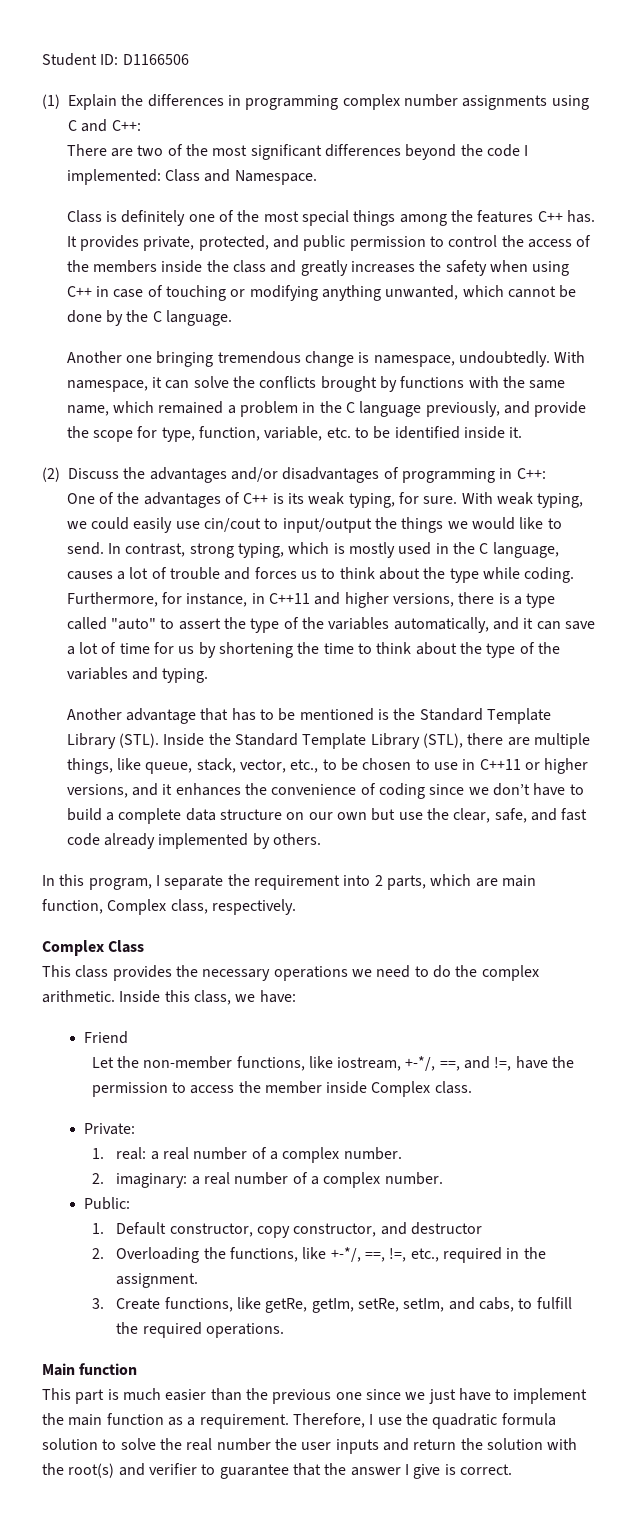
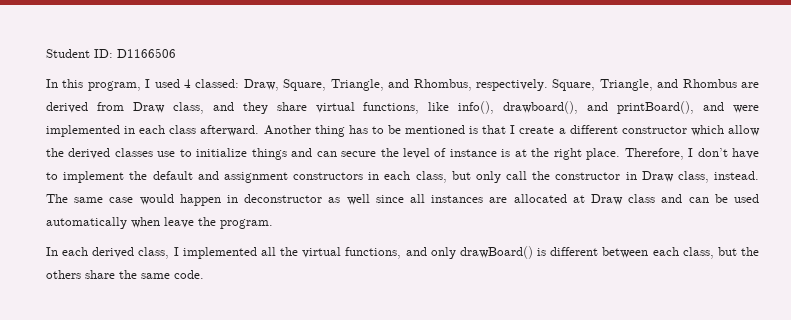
- (1) Explain the differences in programming complex number assignments using C and C++:
- There are two of the most significant differences beyond the code I implemented: Class and Namespace.
- Class is definitely one of the most special things among the features C++ has. It provides private, protected, and public permission to control the access of the members inside the class and greatly increases the safety when using C++ in case of touching or modifying anything unwanted, which cannot be done by the C language.
- Another one bringing tremendous change is namespace, undoubtedly. With namespace, it can solve the conflicts brought by functions with the same name, which remained a problem in the C language previously, and provide the scope for type, function, variable, etc. to be identified inside it.
- (2) Discuss the advantages and/or disadvantages of programming in C++:
- One of the advantages of C++ is its weak typing, for sure. With weak typing, we could easily use cin/cout to input/output the things we would like to send. In contrast, strong typing, which is mostly used in the C language, causes a lot of trouble and forces us to think about the type while coding. Furthermore, for instance, in C++11 and higher versions, there is a type called "auto" to assert the type of the variables automatically, and it can save a lot of time for us by shortening the time to think about the type of the variables and typing.
- Another advantage that has to be mentioned is the Standard Template Library (STL). Inside the Standard Template Library (STL), there are multiple things, like queue, stack, vector, etc., to be chosen to use in C++11 or higher versions, and it enhances the convenience of coding since we don’t have to build a complete data structure on our own but use the clear, safe, and fast code already implemented by others.
- In this program, I separate the requirement into 2 parts, which are main function, Complex class, respectively.
- Complex Class
- This class provides the necessary operations we need to do the complex arithmetic. Inside this class, we have:
- Friend
- Let the non-member functions, like iostream, +-*/, ==, and !=, have the permission to access the member inside Complex class.
- Private:
- 1. real: a real number of a complex number.
- 2. imaginary: a real number of a complex number.
- Public:
- 1. Default constructor, copy constructor, and destructor
- 2. Overloading the functions, like +-*/, ==, !=, etc., required in the assignment.
- 3. Create functions, like getRe, getIm, setRe, setIm, and cabs, to fulfill the required operations.
- Main function
- This part is much easier than the previous one since we just have to implement the main function as a requirement. Therefore, I use the quadratic formula solution to solve the real number the user inputs and return the solution with the root(s) and verifier to guarantee that the answer I give is correct.
+ In this program, I used 4 classed: Draw, Square, Triangle, and Rhombus, respectively. Square, Triangle, and Rhombus are derived from Draw class, and they share virtual functions, like info(), drawboard(), and printBoard(), and were implemented in each class afterward. Another thing has to be mentioned is that I create a different constructor which allow the derived classes use to initialize things and can secure the level of instance is at the right place. Therefore, I don’t have to implement the default and assignment constructors in each class, but only call the constructor in Draw class, instead. The same case would happen in deconstructor as well since all instances are allocated at Draw class and can be used automatically when leave the program.
+ In each derived class, I implemented all the virtual functions, and only drawBoard() is different between each class, but the others share the same code.

